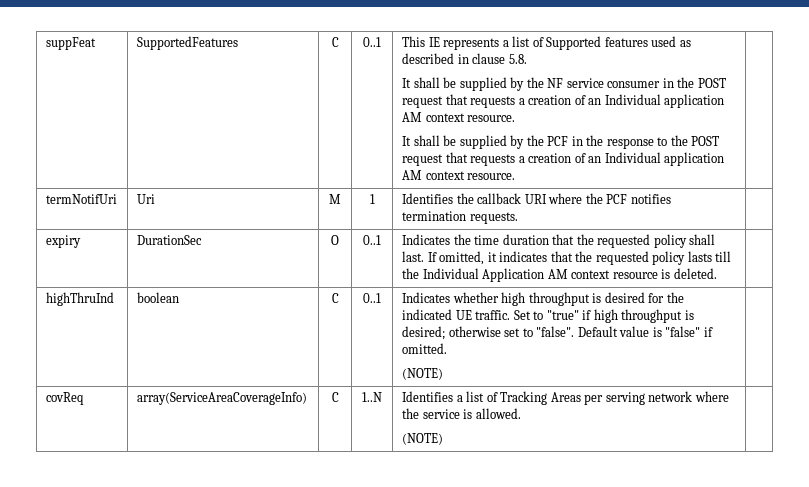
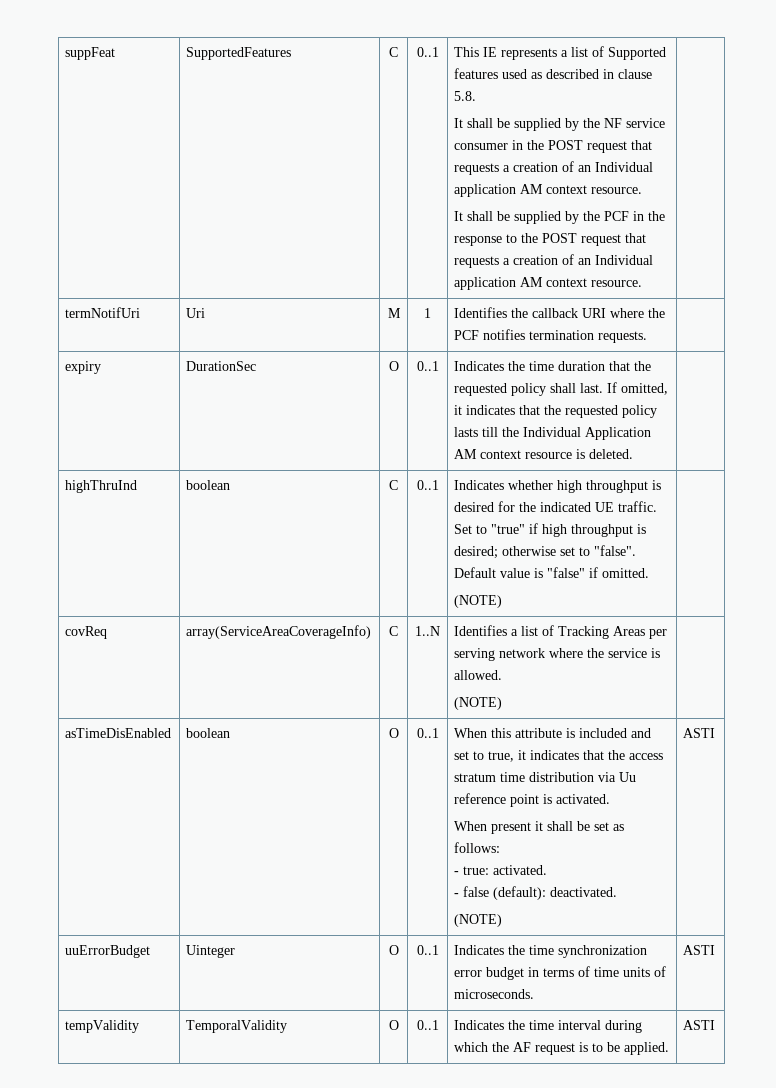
+ asTimeDisEnabled | boolean | O | 0..1 | When this attribute is included and set to true, it indicates that the access stratum time distribution via Uu reference point is activated.
+ When present it shall be set as follows:
+ - true: activated.
+ - false (default): deactivated.
+ (NOTE) | ASTI
+ uuErrorBudget | Uinteger | O | 0..1 | Indicates the time synchronization error budget in terms of time units of microseconds. | ASTI
+ tempValidity | TemporalValidity | O | 0..1 | Indicates the time interval during which the AF request is to be applied. | ASTI

